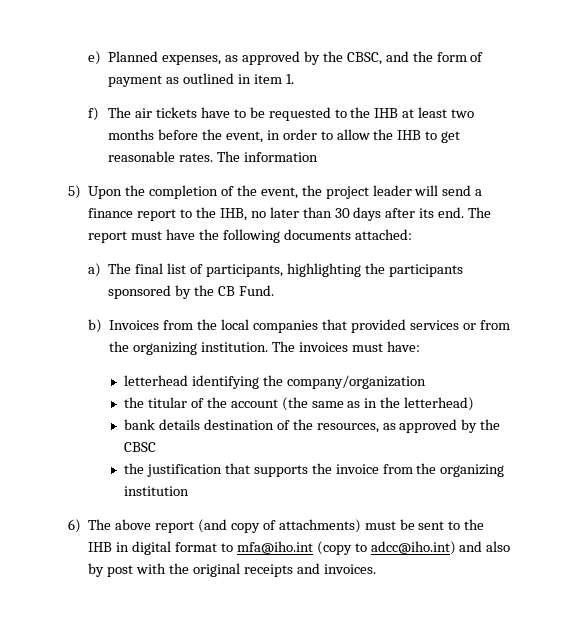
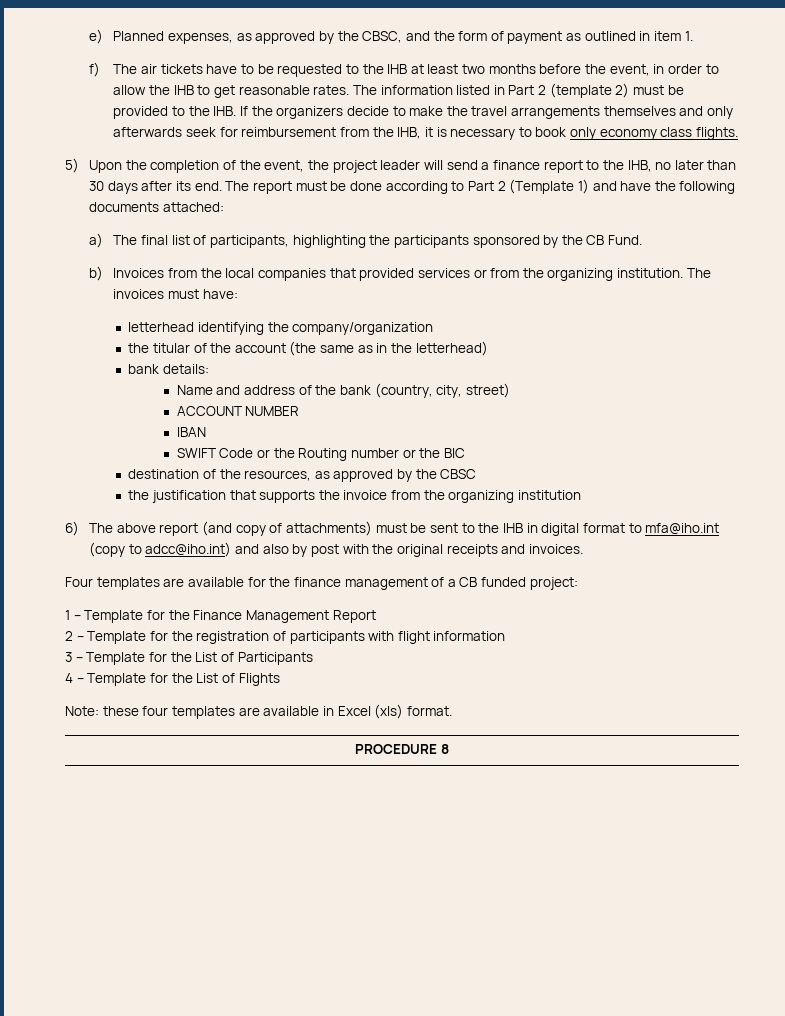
- The information
+ The information listed in Part 2 (template 2) must be provided to the IHB. If the organizers decide to make the travel arrangements themselves and only afterwards seek for reimbursement from the IHB, it is necessary to book only economy class flights.
- The report must have the following documents attached:
+ The report must be done according to Part 2 (Template 1) and have the following documents attached:
- bank details destination of the resources, as approved by the CBSC
+ bank details:
+ Name and address of the bank (country, city, street)
+ ACCOUNT NUMBER
+ IBAN
+ SWIFT Code or the Routing number or the BIC
+ destination of the resources, as approved by the CBSC
+ Four templates are available for the finance management of a CB funded project:
+ 1 – Template for the Finance Management Report
+ 2 – Template for the registration of participants with flight information
+ 3 – Template for the List of Participants
+ 4 – Template for the List of Flights
+ Note: these four templates are available in Excel (xls) format.
+ PROCEDURE 8

